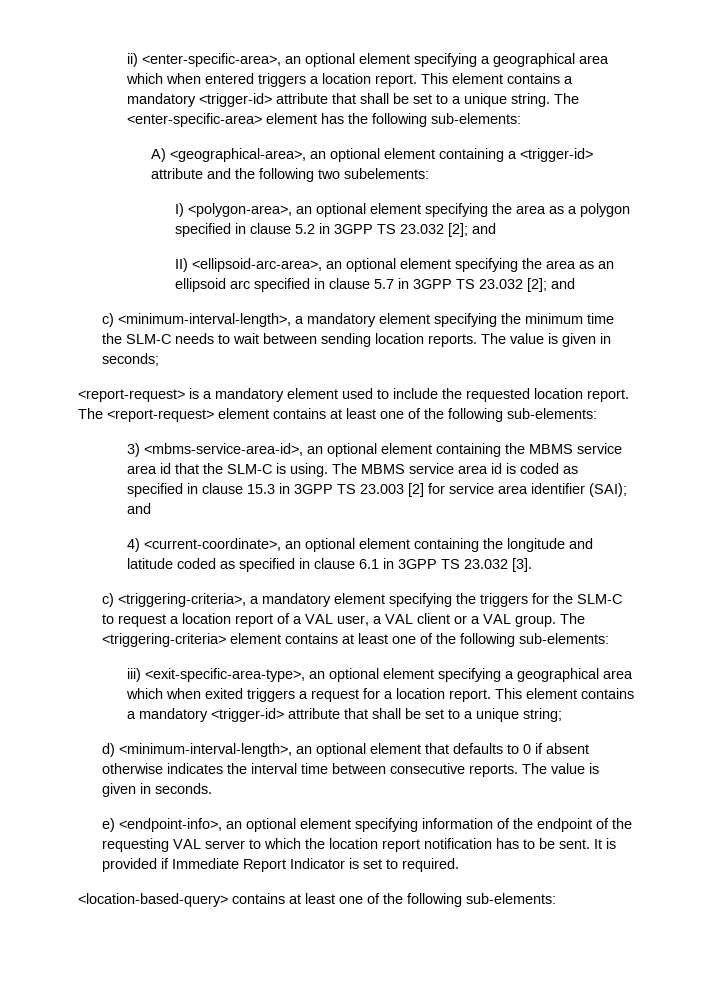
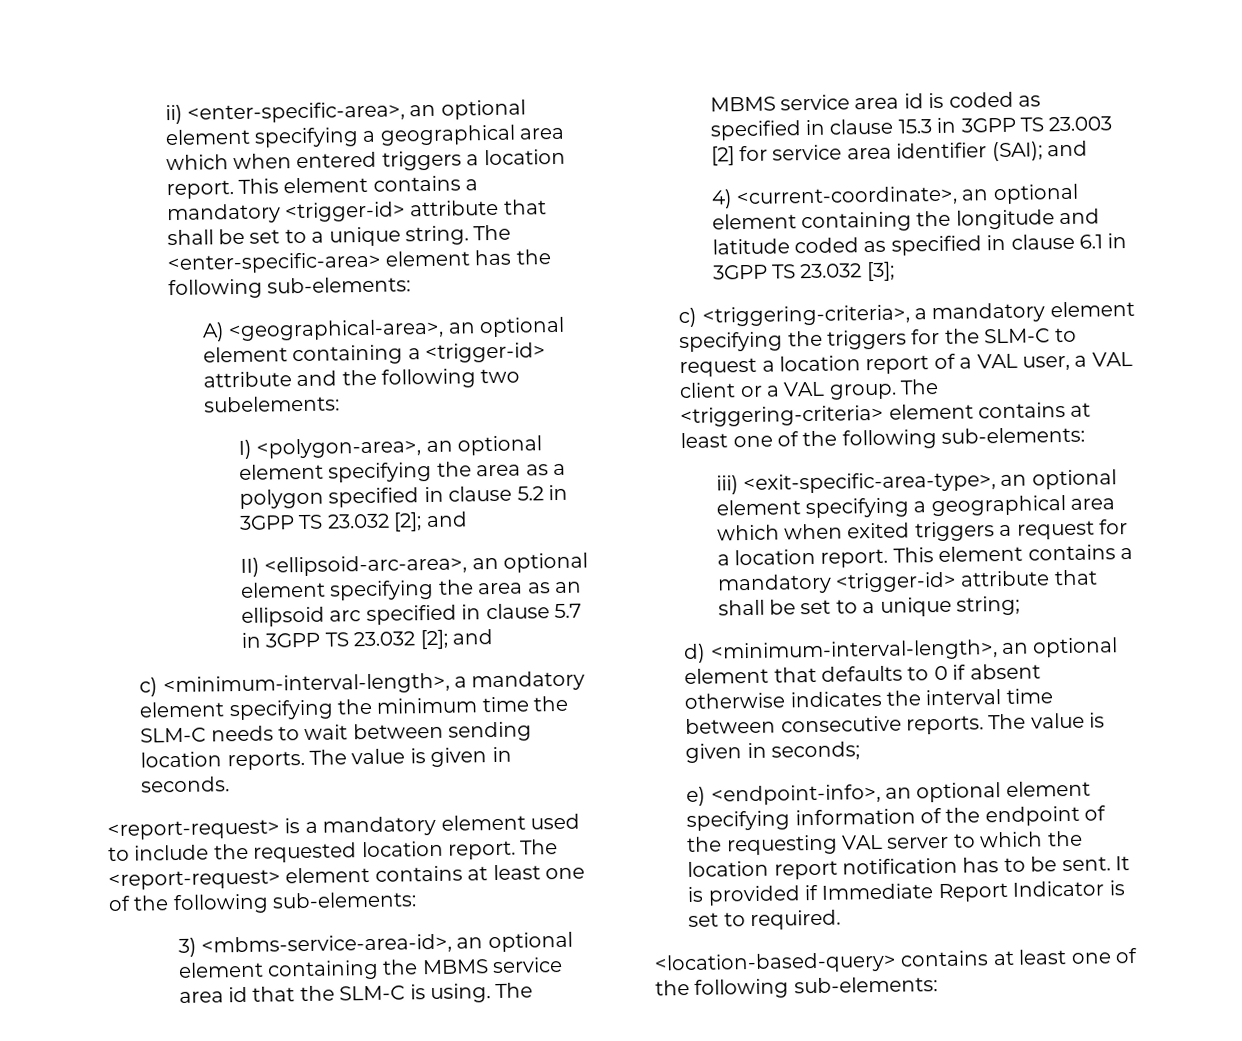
- The value is given in seconds;
+ The value is given in seconds.
- 4) <current-coordinate>, an optional element containing the longitude and latitude coded as specified in clause 6.1 in 3GPP TS 23.032 [3].
+ 4) <current-coordinate>, an optional element containing the longitude and latitude coded as specified in clause 6.1 in 3GPP TS 23.032 [3];
- The value is given in seconds.
+ The value is given in seconds;

